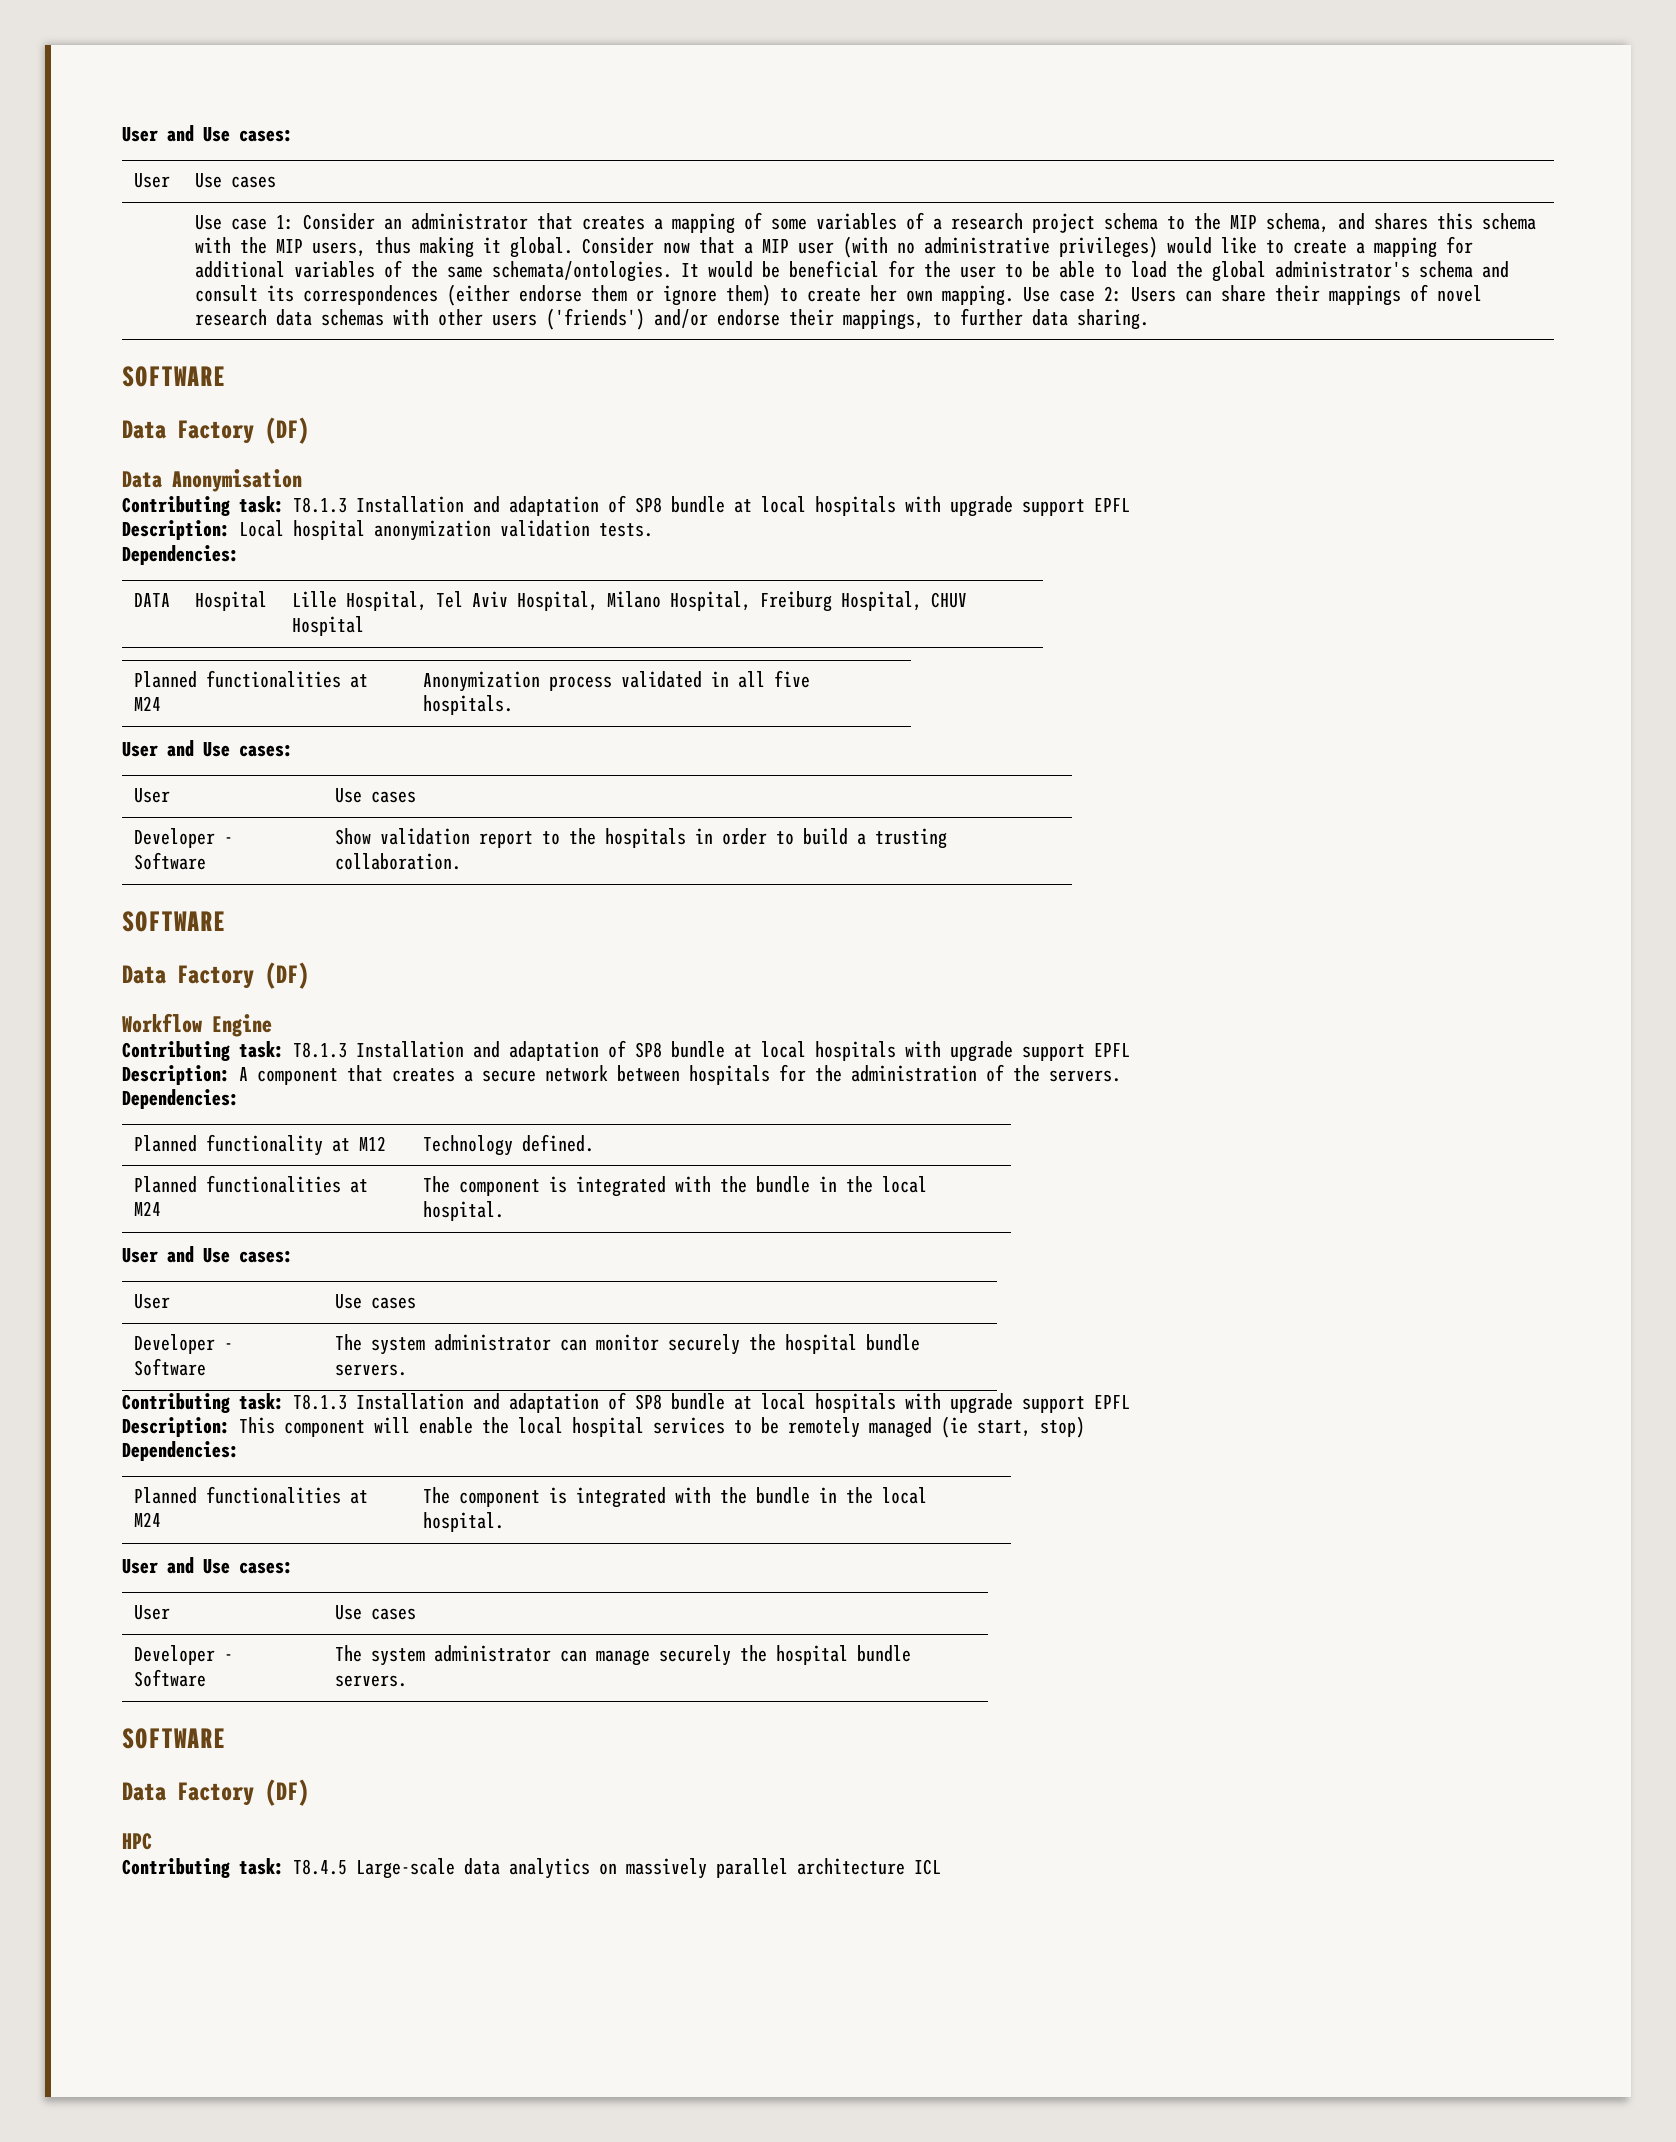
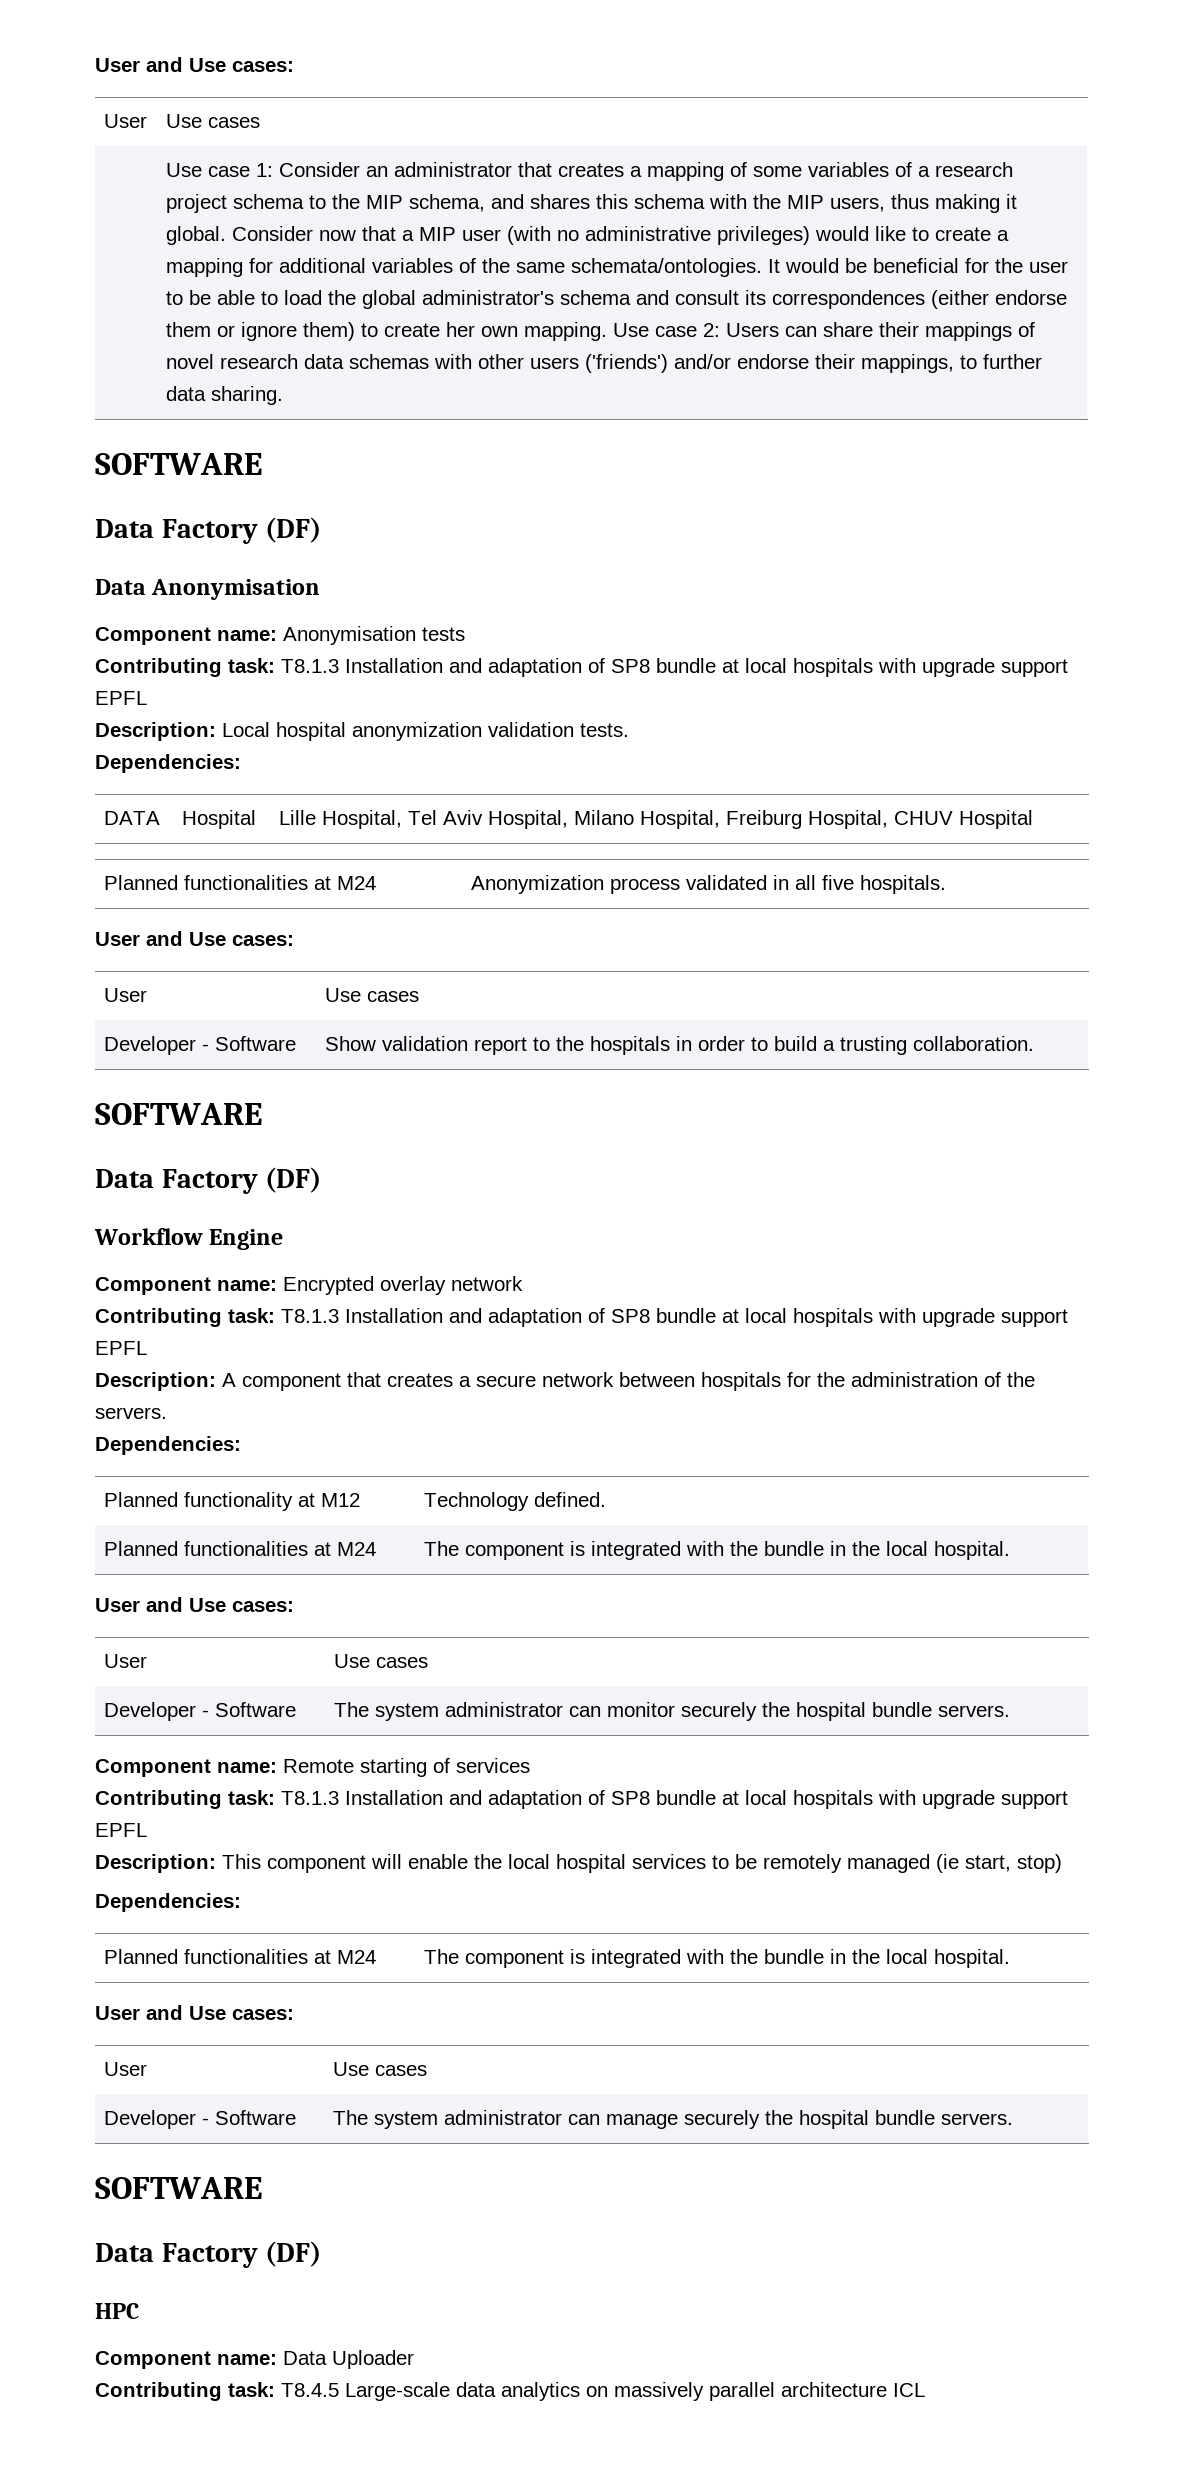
+ Component name: Anonymisation tests
+ Component name: Encrypted overlay network
+ Component name: Remote starting of services
+ Component name: Data Uploader

